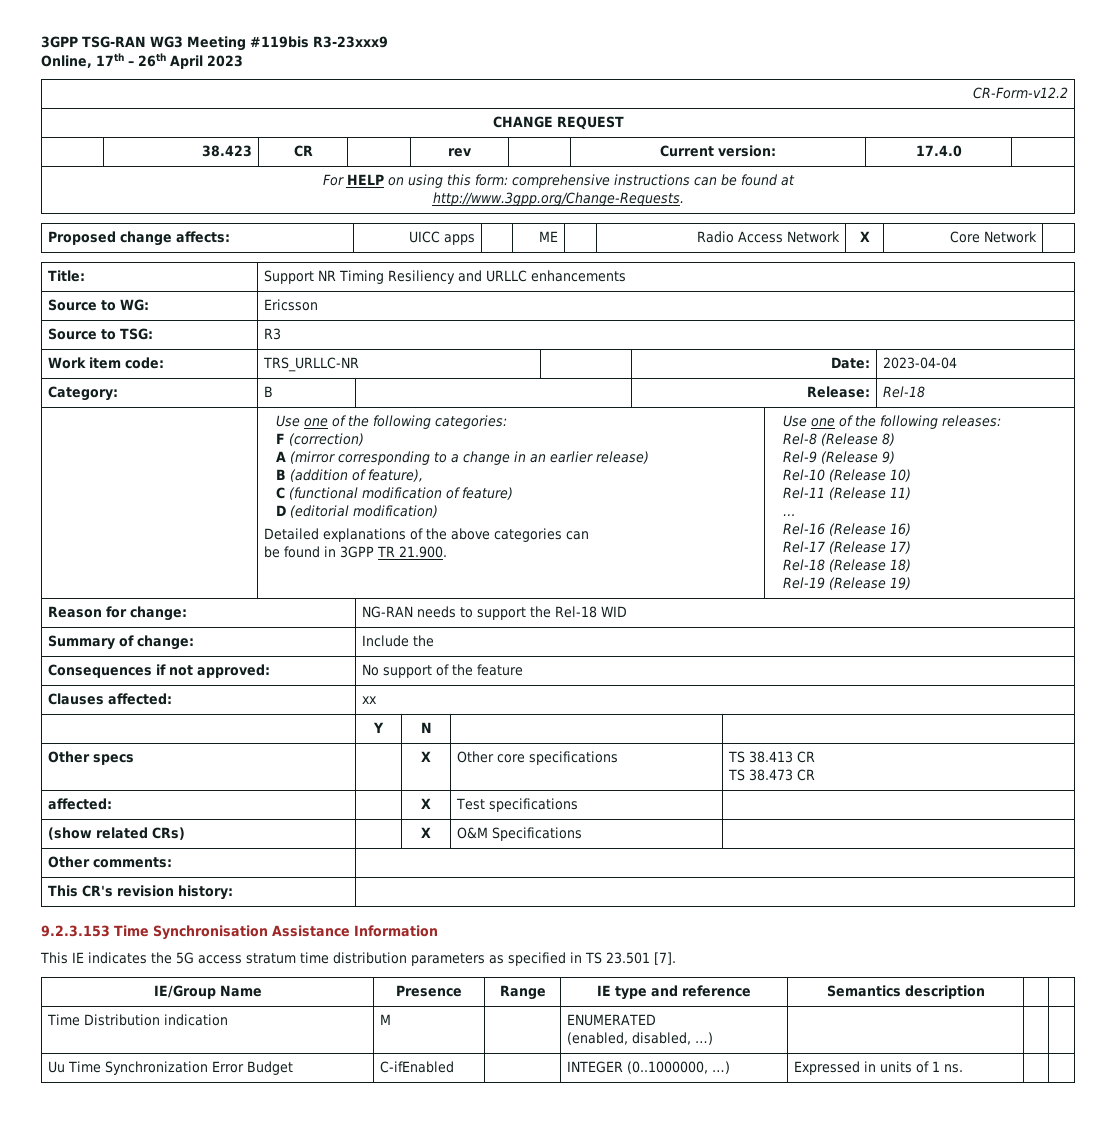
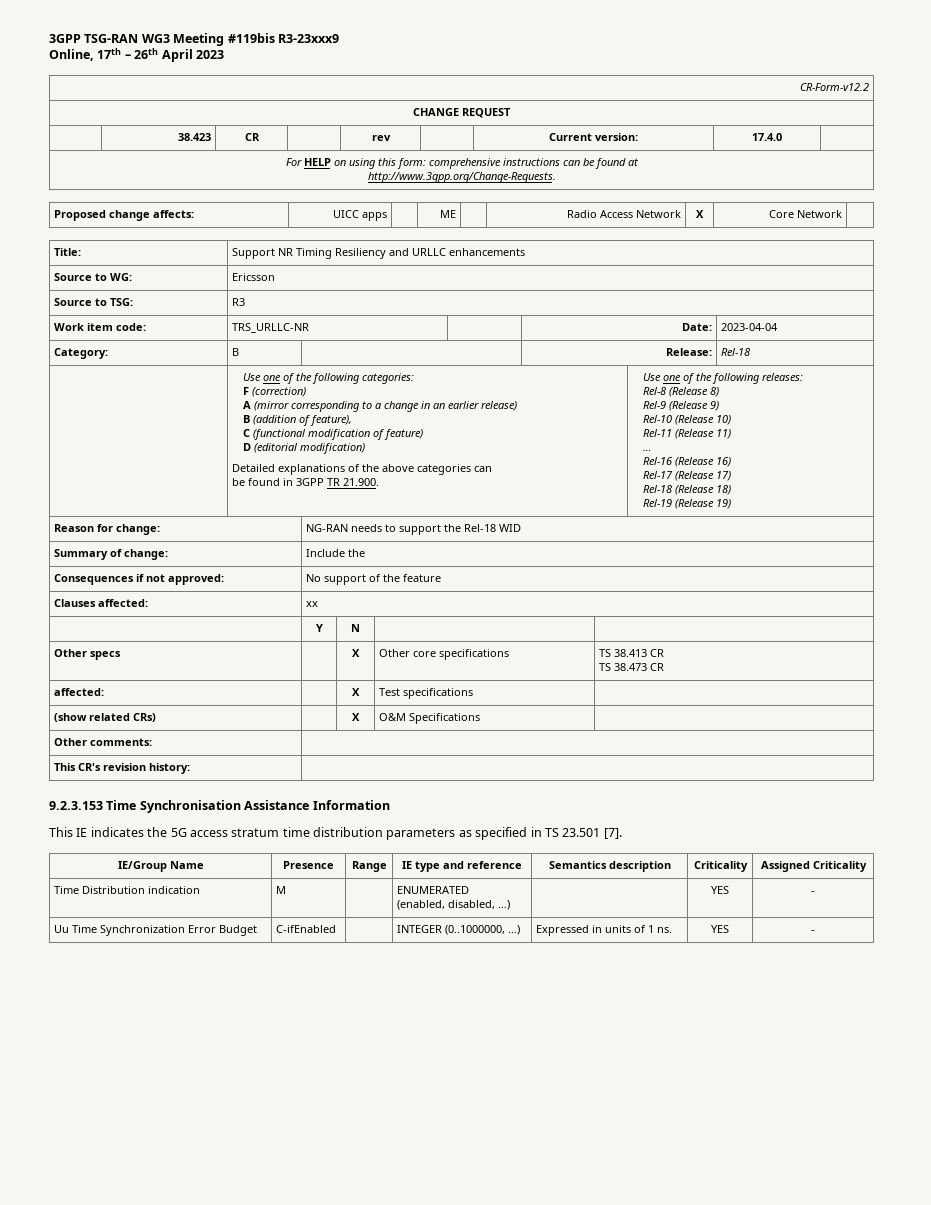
- IE/Group Name | Presence | Range | IE type and reference | Semantics description | |
+ IE/Group Name | Presence | Range | IE type and reference | Semantics description | Criticality | Assigned Criticality
  Time Distribution indication | M | | ENUMERATED
- (enabled, disabled, …) | | |
+ (enabled, disabled, …) | | YES | -
- Uu Time Synchronization Error Budget | C-ifEnabled | | INTEGER (0..1000000, …) | Expressed in units of 1 ns. | |
+ Uu Time Synchronization Error Budget | C-ifEnabled | | INTEGER (0..1000000, …) | Expressed in units of 1 ns. | YES | -

